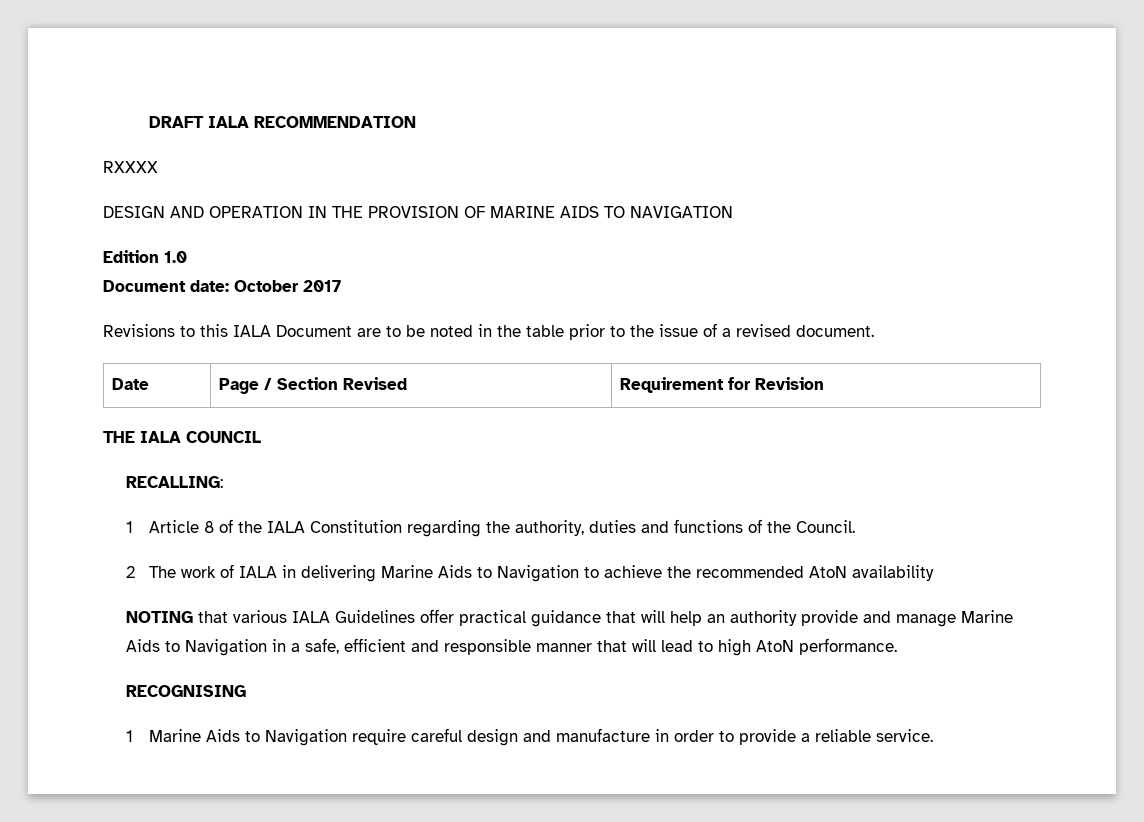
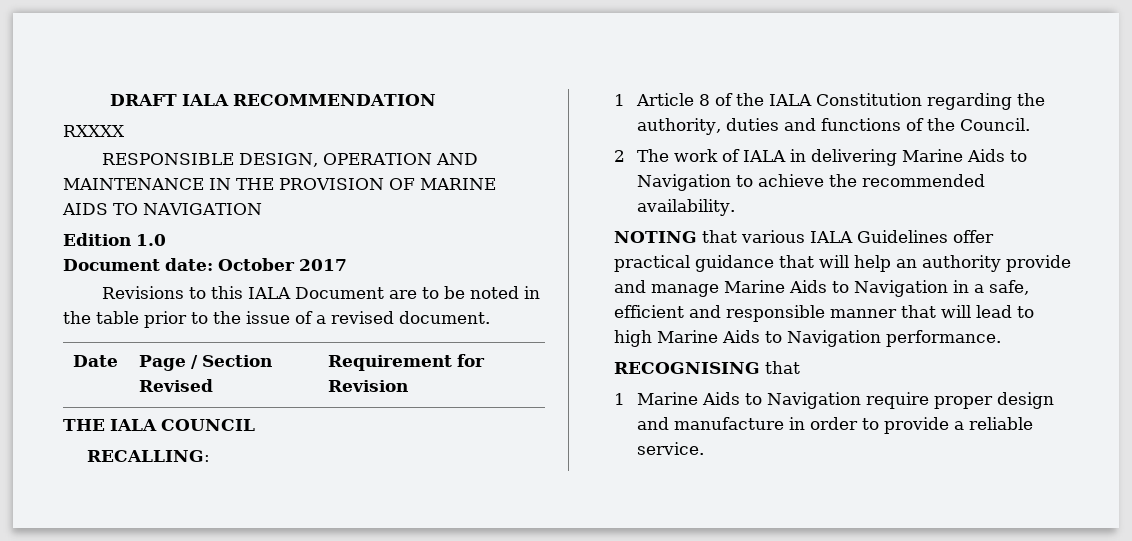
- DESIGN AND OPERATION IN THE PROVISION OF MARINE AIDS TO NAVIGATION
+ RESPONSIBLE DESIGN, OPERATION AND MAINTENANCE IN THE PROVISION OF MARINE AIDS TO NAVIGATION
- 2 The work of IALA in delivering Marine Aids to Navigation to achieve the recommended AtoN availability
+ 2 The work of IALA in delivering Marine Aids to Navigation to achieve the recommended availability.
- NOTING that various IALA Guidelines offer practical guidance that will help an authority provide and manage Marine Aids to Navigation in a safe, efficient and responsible manner that will lead to high AtoN performance.
+ NOTING that various IALA Guidelines offer practical guidance that will help an authority provide and manage Marine Aids to Navigation in a safe, efficient and responsible manner that will lead to high Marine Aids to Navigation performance.
- RECOGNISING
+ RECOGNISING that
- 1 Marine Aids to Navigation require careful design and manufacture in order to provide a reliable service.
+ 1 Marine Aids to Navigation require proper design and manufacture in order to provide a reliable service.

